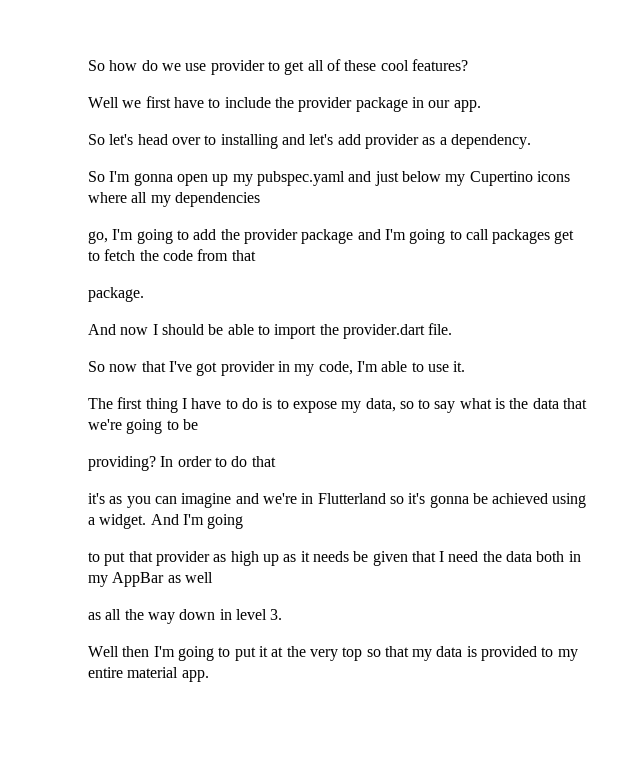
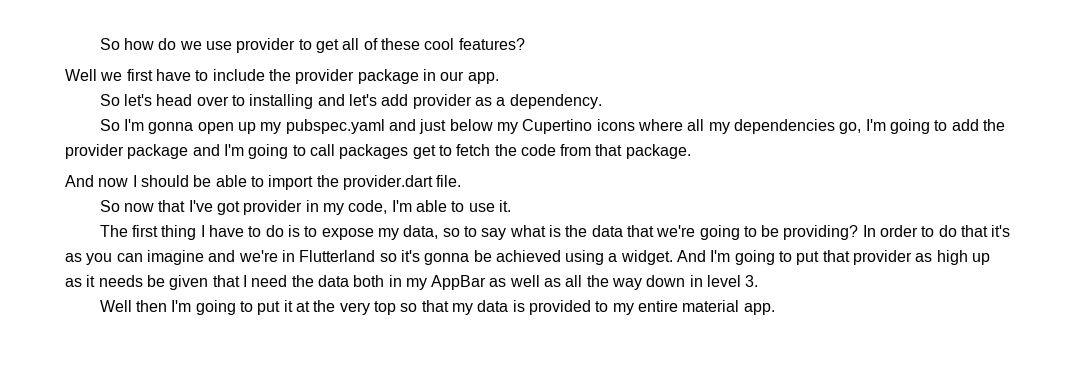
- So I'm gonna open up my pubspec.yaml and just below my Cupertino icons where all my dependencies
- go, I'm going to add the provider package and I'm going to call packages get to fetch the code from that
- package.
+ So I'm gonna open up my pubspec.yaml and just below my Cupertino icons where all my dependencies go, I'm going to add the provider package and I'm going to call packages get to fetch the code from that package.
- The first thing I have to do is to expose my data, so to say what is the data that we're going to be
- providing?
+ The first thing I have to do is to expose my data, so to say what is the data that we're going to be providing?
- In order to do that
- it's as you can imagine and we're in Flutterland so it's gonna be achieved using a widget.
+ In order to do that it's as you can imagine and we're in Flutterland so it's gonna be achieved using a widget.
- And I'm going
- to put that provider as high up as it needs be given that I need the data both in my AppBar as well
- as all the way down in level 3.
+ And I'm going to put that provider as high up as it needs be given that I need the data both in my AppBar as well as all the way down in level 3.

